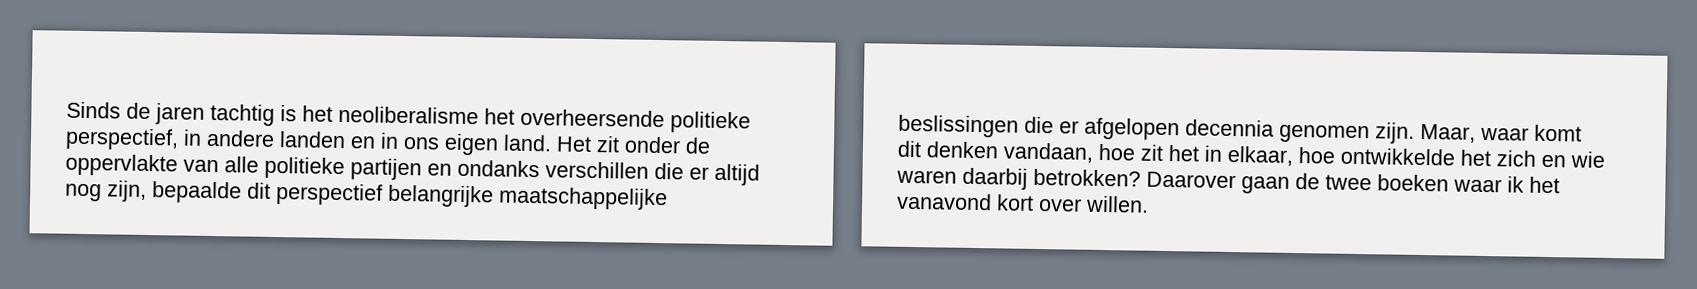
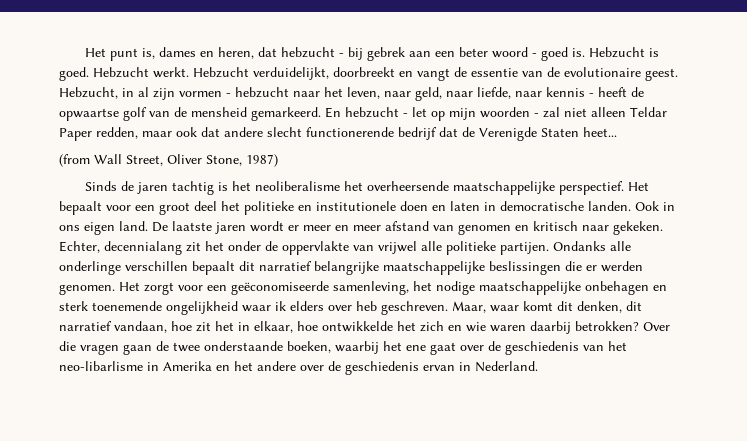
+ Het punt is, dames en heren, dat hebzucht - bij gebrek aan een beter woord - goed is. Hebzucht is goed. Hebzucht werkt. Hebzucht verduidelijkt, doorbreekt en vangt de essentie van de evolutionaire geest. Hebzucht, in al zijn vormen - hebzucht naar het leven, naar geld, naar liefde, naar kennis - heeft de opwaartse golf van de mensheid gemarkeerd. En hebzucht - let op mijn woorden - zal niet alleen Teldar Paper redden, maar ook dat andere slecht functionerende bedrijf dat de Verenigde Staten heet...
+ (from Wall Street, Oliver Stone, 1987)
- Sinds de jaren tachtig is het neoliberalisme het overheersende politieke perspectief, in andere landen en in ons eigen land. Het zit onder de oppervlakte van alle politieke partijen en ondanks verschillen die er altijd nog zijn, bepaalde dit perspectief belangrijke maatschappelijke beslissingen die er afgelopen decennia genomen zijn.
+ Sinds de jaren tachtig is het neoliberalisme het overheersende maatschappelijke perspectief. Het bepaalt voor een groot deel het politieke en institutionele doen en laten in democratische landen. Ook in ons eigen land. De laatste jaren wordt er meer en meer afstand van genomen en kritisch naar gekeken. Echter, decennialang zit het onder de oppervlakte van vrijwel alle politieke partijen. Ondanks alle onderlinge verschillen bepaalt dit narratief belangrijke maatschappelijke beslissingen die er werden genomen. Het zorgt voor een geëconomiseerde samenleving, het nodige maatschappelijke onbehagen en sterk toenemende ongelijkheid waar ik elders over heb geschreven.
- Maar, waar komt dit denken vandaan, hoe zit het in elkaar, hoe ontwikkelde het zich en wie waren daarbij betrokken?
+ Maar, waar komt dit denken, dit narratief vandaan, hoe zit het in elkaar, hoe ontwikkelde het zich en wie waren daarbij betrokken?
- Daarover gaan de twee boeken waar ik het vanavond kort over willen.
+ Over die vragen gaan de twee onderstaande boeken, waarbij het ene gaat over de geschiedenis van het neo-libarlisme in Amerika en het andere over de geschiedenis ervan in Nederland.

